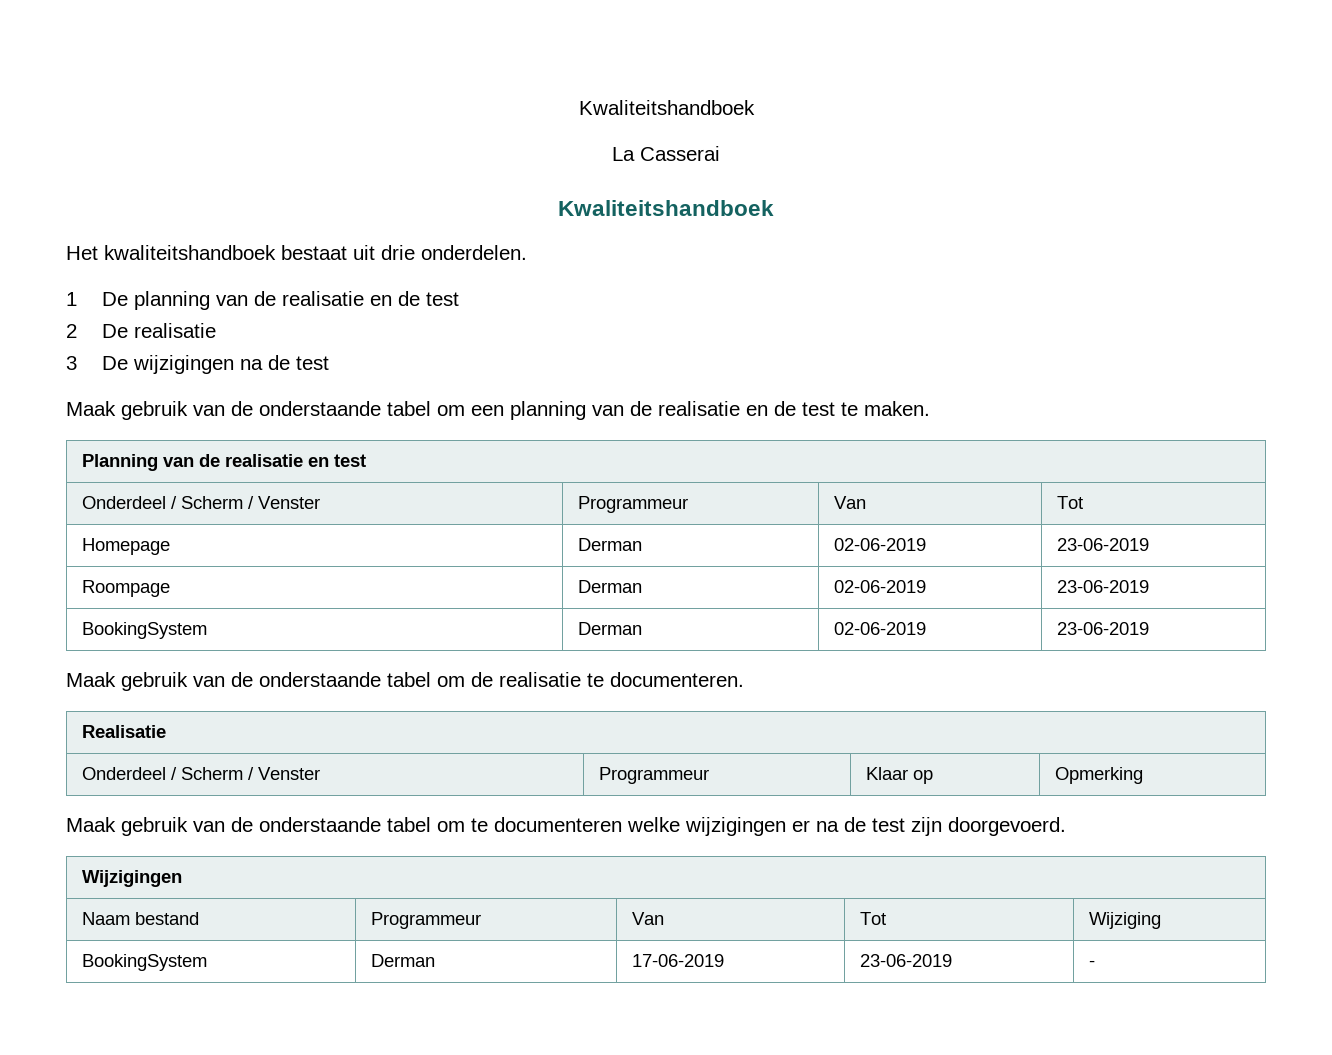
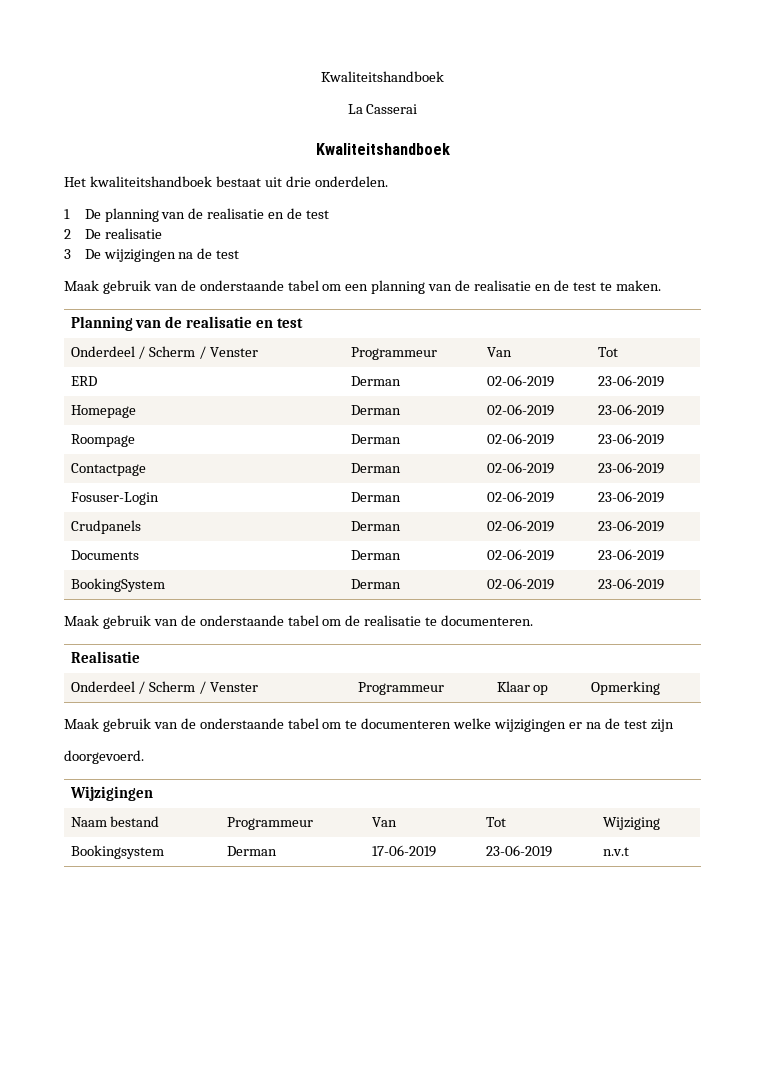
+ ERD | Derman | 02-06-2019 | 23-06-2019
+ Contactpage | Derman | 02-06-2019 | 23-06-2019
+ Fosuser-Login | Derman | 02-06-2019 | 23-06-2019
+ Crudpanels | Derman | 02-06-2019 | 23-06-2019
+ Documents | Derman | 02-06-2019 | 23-06-2019
- Maak gebruik van de onderstaande tabel om te documenteren welke wijzigingen er na de test zijn doorgevoerd.
+ Maak gebruik van de onderstaande tabel om te documenteren welke wijzigingen er na de test zijn
+ doorgevoerd.
- BookingSystem | Derman | 17-06-2019 | 23-06-2019 | -
+ Bookingsystem | Derman | 17-06-2019 | 23-06-2019 | n.v.t

